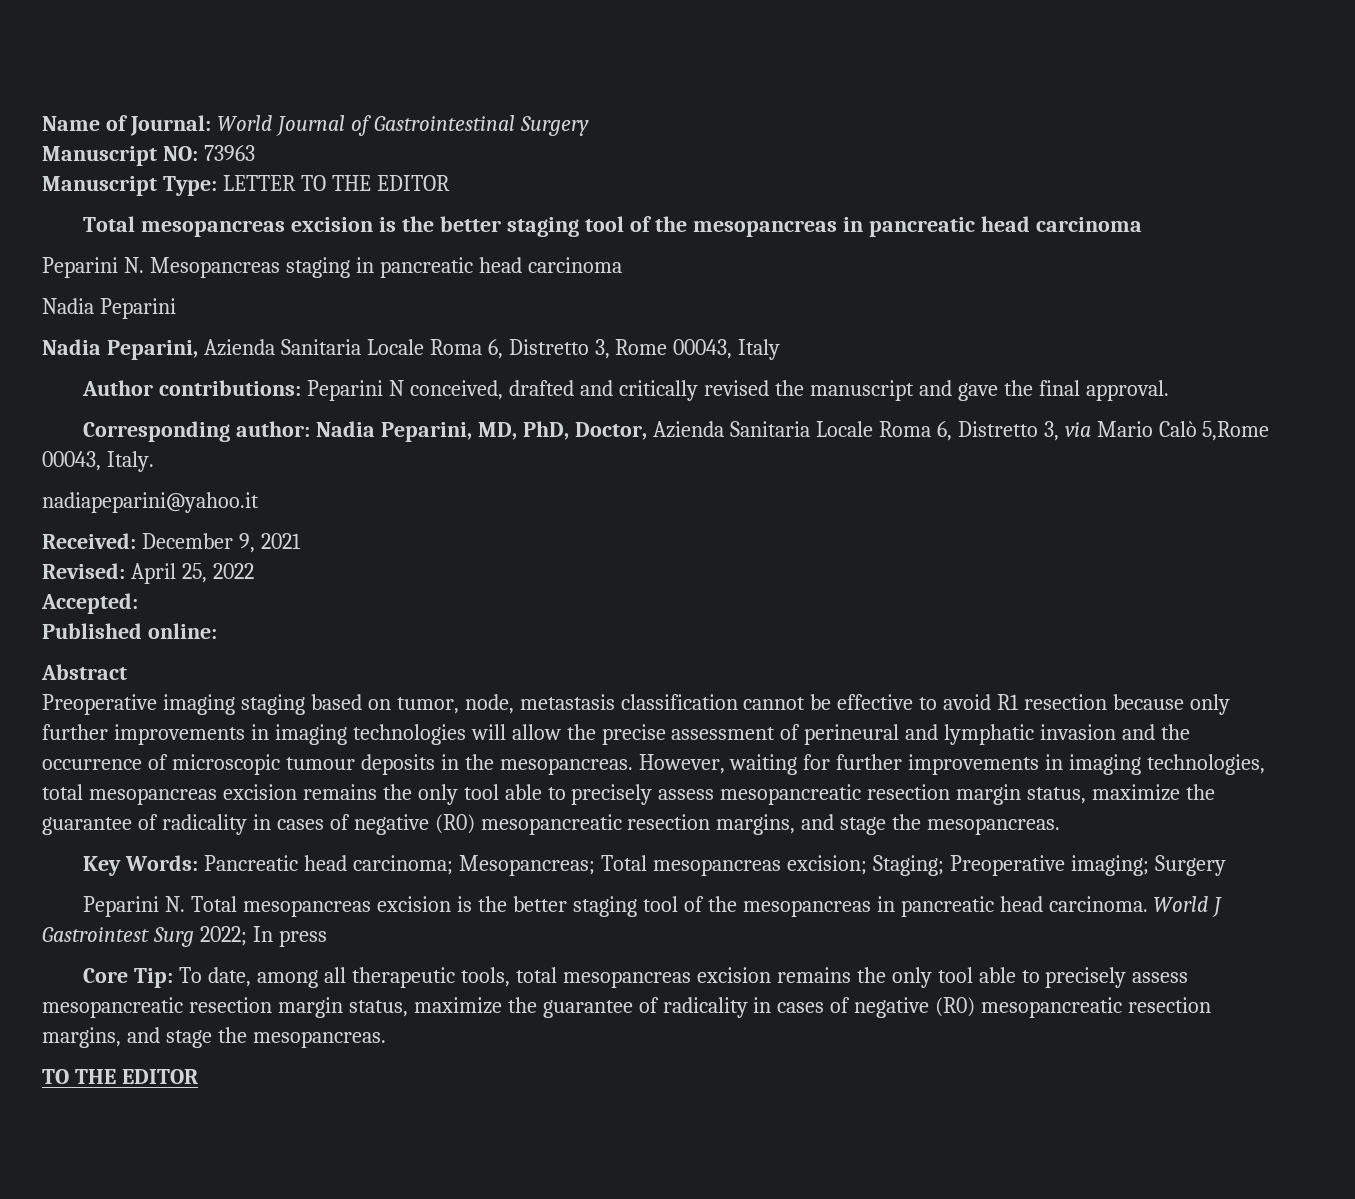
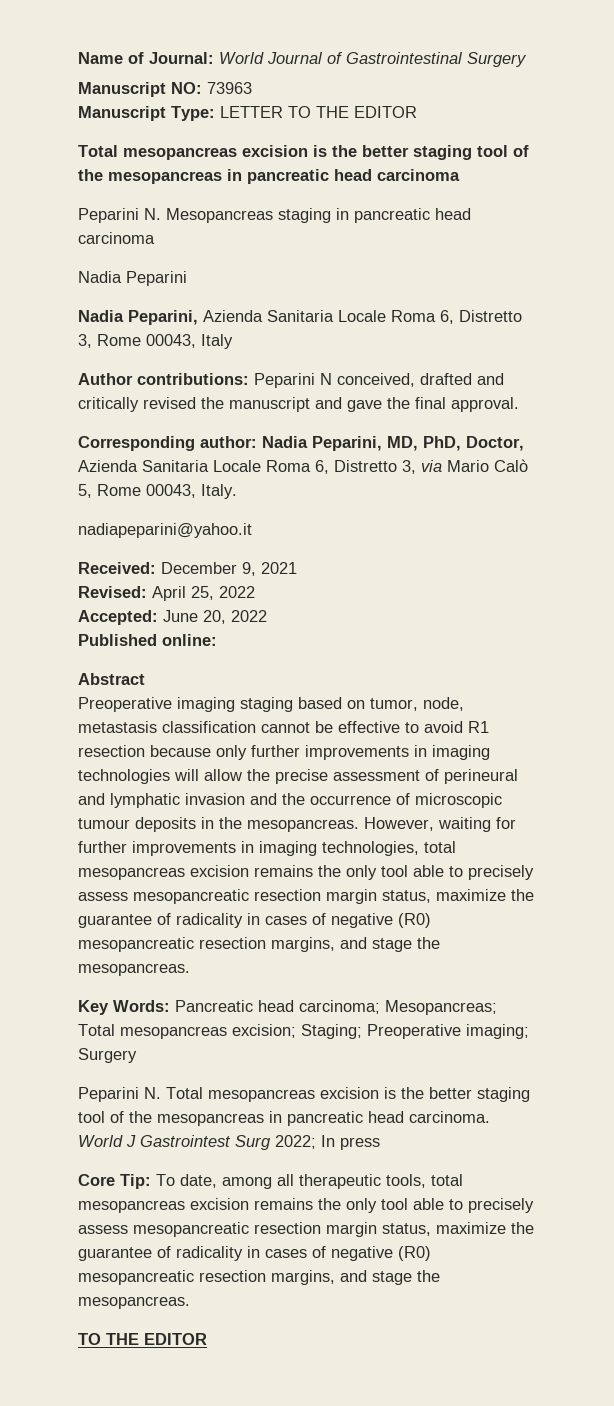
- Corresponding author: Nadia Peparini, MD, PhD, Doctor, Azienda Sanitaria Locale Roma 6, Distretto 3, via Mario Calò 5,Rome 00043, Italy.
+ Corresponding author: Nadia Peparini, MD, PhD, Doctor, Azienda Sanitaria Locale Roma 6, Distretto 3, via Mario Calò 5, Rome 00043, Italy.
- Accepted:
+ Accepted: June 20, 2022

